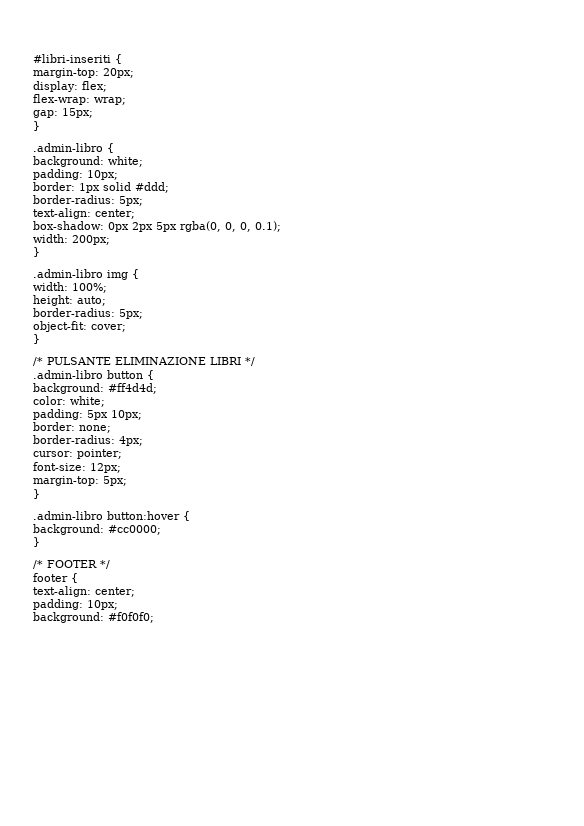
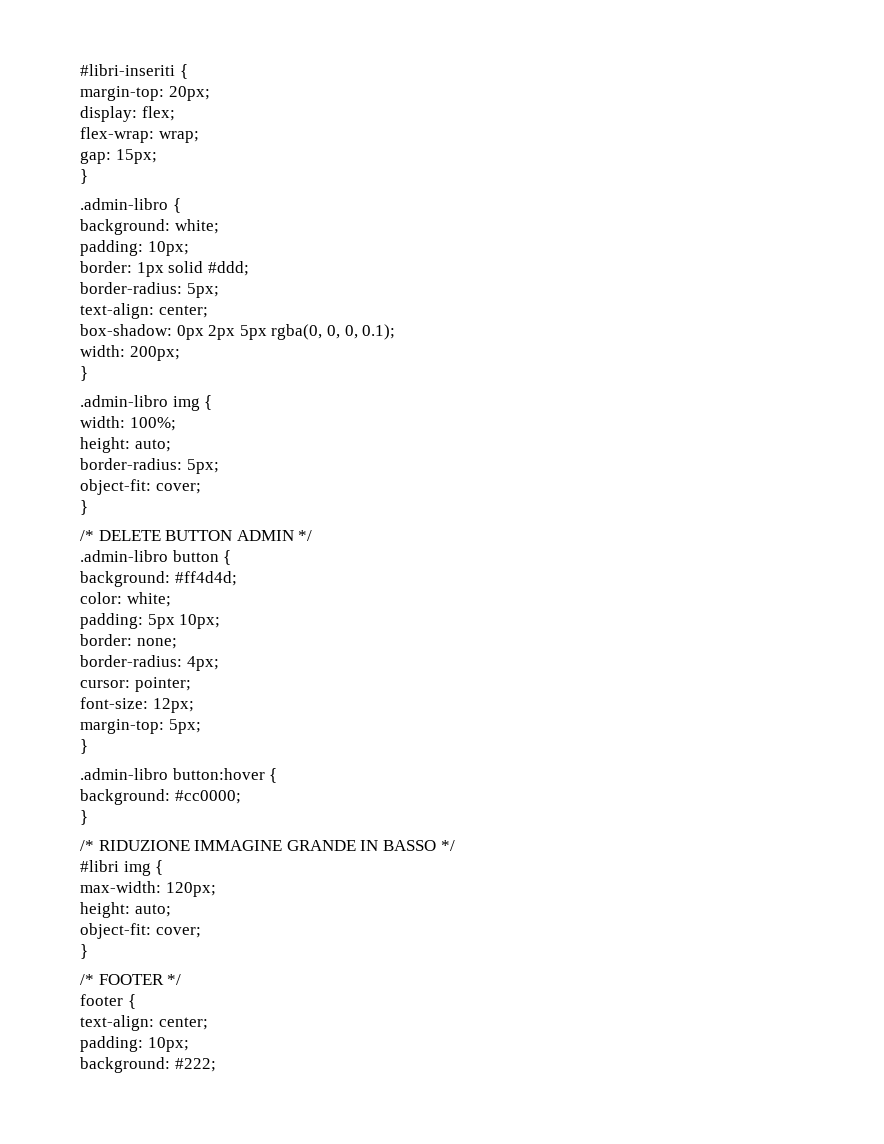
- /* PULSANTE ELIMINAZIONE LIBRI */
+ /* DELETE BUTTON ADMIN */
+ /* RIDUZIONE IMMAGINE GRANDE IN BASSO */
+ #libri img {
+ max-width: 120px;
+ height: auto;
+ object-fit: cover;
+ }
- background: #f0f0f0;
+ background: #222;

